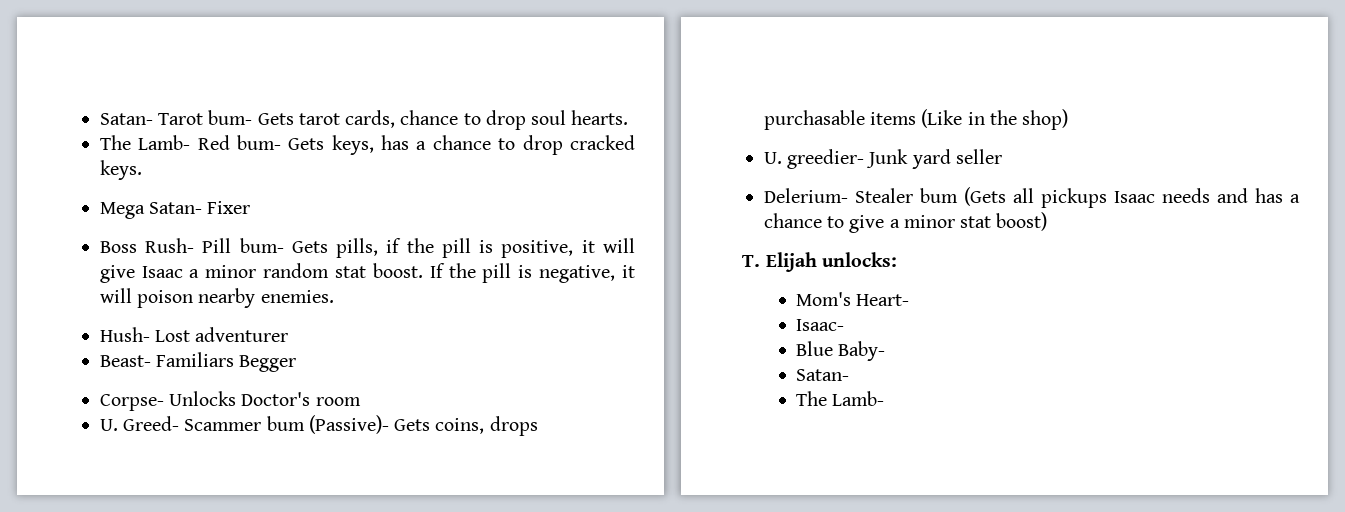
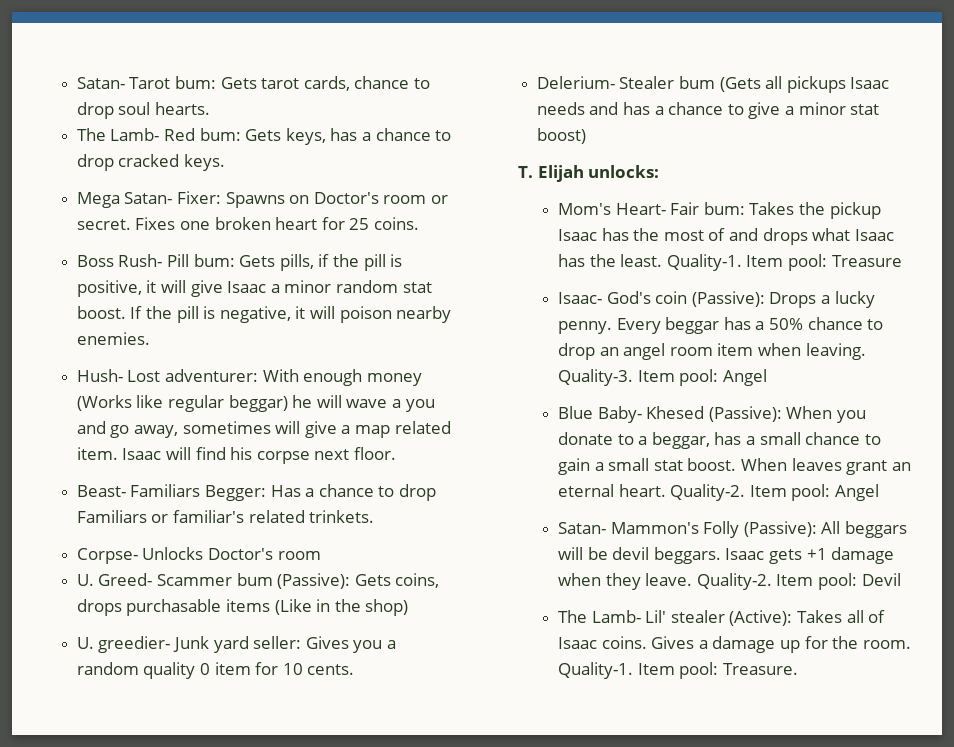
- Satan- Tarot bum- Gets tarot cards, chance to drop soul hearts.
+ Satan- Tarot bum: Gets tarot cards, chance to drop soul hearts.
- The Lamb- Red bum- Gets keys, has a chance to drop cracked keys.
+ The Lamb- Red bum: Gets keys, has a chance to drop cracked keys.
- Mega Satan- Fixer
+ Mega Satan- Fixer: Spawns on Doctor's room or secret. Fixes one broken heart for 25 coins.
- Boss Rush- Pill bum- Gets pills, if the pill is positive, it will give Isaac a minor random stat boost.
+ Boss Rush- Pill bum: Gets pills, if the pill is positive, it will give Isaac a minor random stat boost.
- Hush- Lost adventurer
- Beast- Familiars Begger
+ Hush- Lost adventurer: With enough money (Works like regular beggar) he will wave a you and go away, sometimes will give a map related item. Isaac will find his corpse next floor.
+ Beast- Familiars Begger: Has a chance to drop Familiars or familiar's related trinkets.
- U. Greed- Scammer bum (Passive)- Gets coins, drops purchasable items (Like in the shop)
+ U. Greed- Scammer bum (Passive): Gets coins, drops purchasable items (Like in the shop)
- U. greedier- Junk yard seller
+ U. greedier- Junk yard seller: Gives you a random quality 0 item for 10 cents.
- Mom's Heart-
- Isaac-
- Blue Baby-
- Satan-
- The Lamb-
+ Mom's Heart- Fair bum: Takes the pickup Isaac has the most of and drops what Isaac has the least. Quality-1. Item pool: Treasure
+ Isaac- God's coin (Passive): Drops a lucky penny. Every beggar has a 50% chance to drop an angel room item when leaving. Quality-3. Item pool: Angel
+ Blue Baby- Khesed (Passive): When you donate to a beggar, has a small chance to gain a small stat boost. When leaves grant an eternal heart. Quality-2. Item pool: Angel
+ Satan- Mammon's Folly (Passive): All beggars will be devil beggars. Isaac gets +1 damage when they leave. Quality-2. Item pool: Devil
+ The Lamb- Lil' stealer (Active): Takes all of Isaac coins. Gives a damage up for the room. Quality-1. Item pool: Treasure.

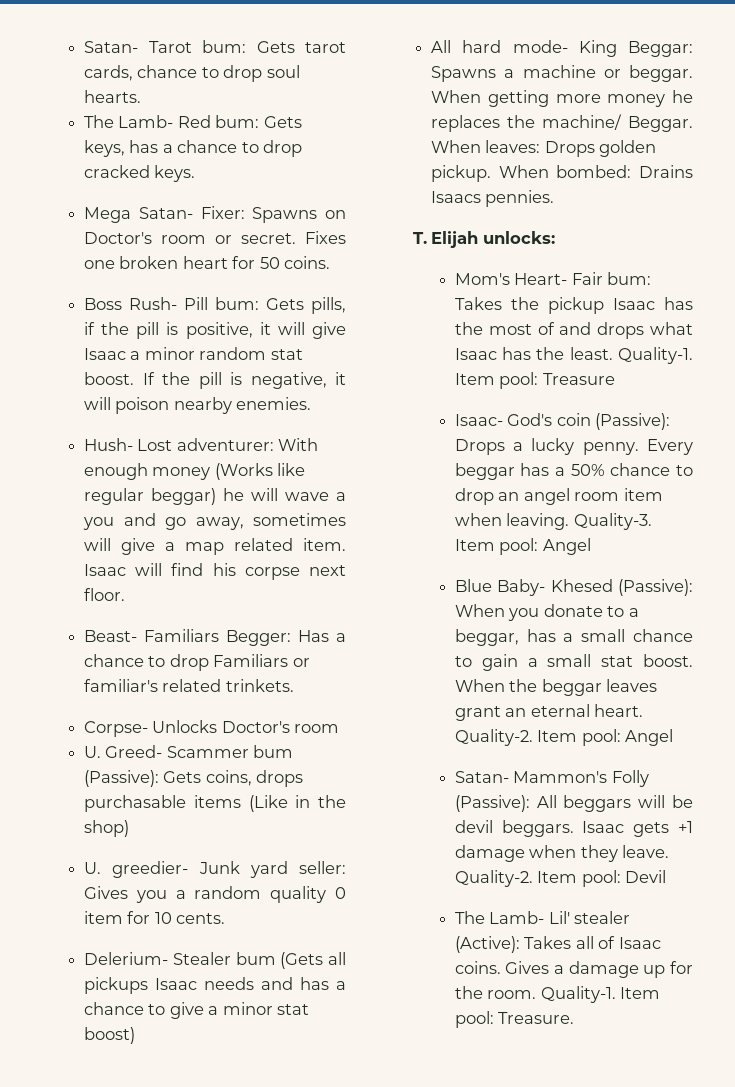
- Fixes one broken heart for 25 coins.
+ Fixes one broken heart for 50 coins.
+ All hard mode- King Beggar: Spawns a machine or beggar. When getting more money he replaces the machine/ Beggar. When leaves: Drops golden pickup. When bombed: Drains Isaacs pennies.
- When leaves grant an eternal heart.
+ When the beggar leaves grant an eternal heart.

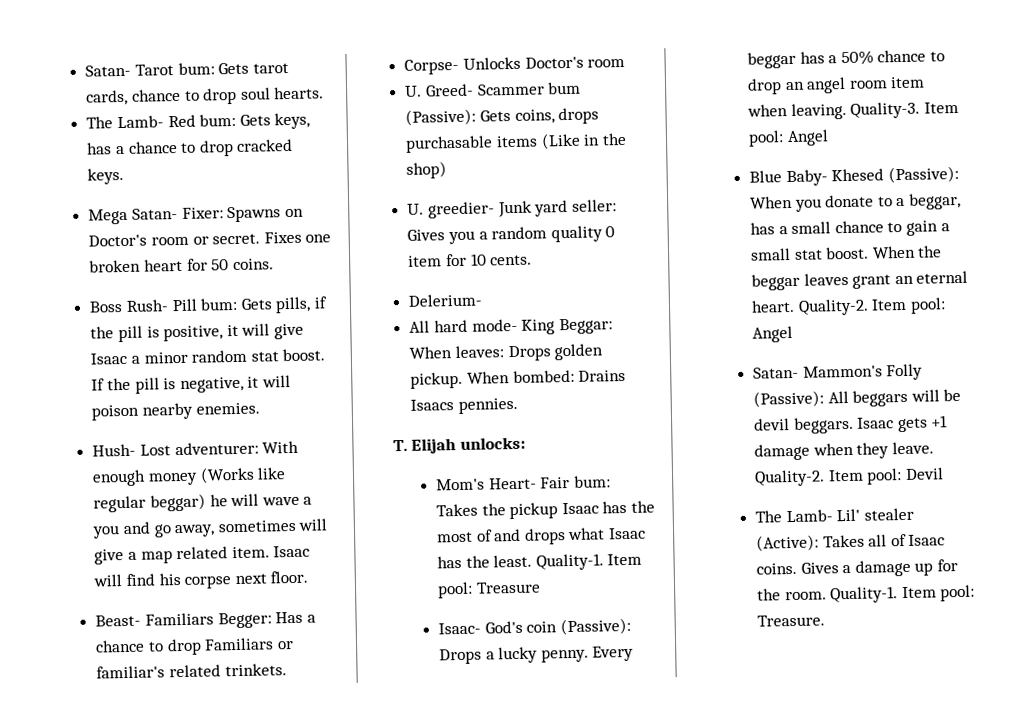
- Delerium- Stealer bum (Gets all pickups Isaac needs and has a chance to give a minor stat boost)
+ Delerium-
- All hard mode- King Beggar: Spawns a machine or beggar. When getting more money he replaces the machine/ Beggar. When leaves: Drops golden pickup.
+ All hard mode- King Beggar: When leaves: Drops golden pickup.

